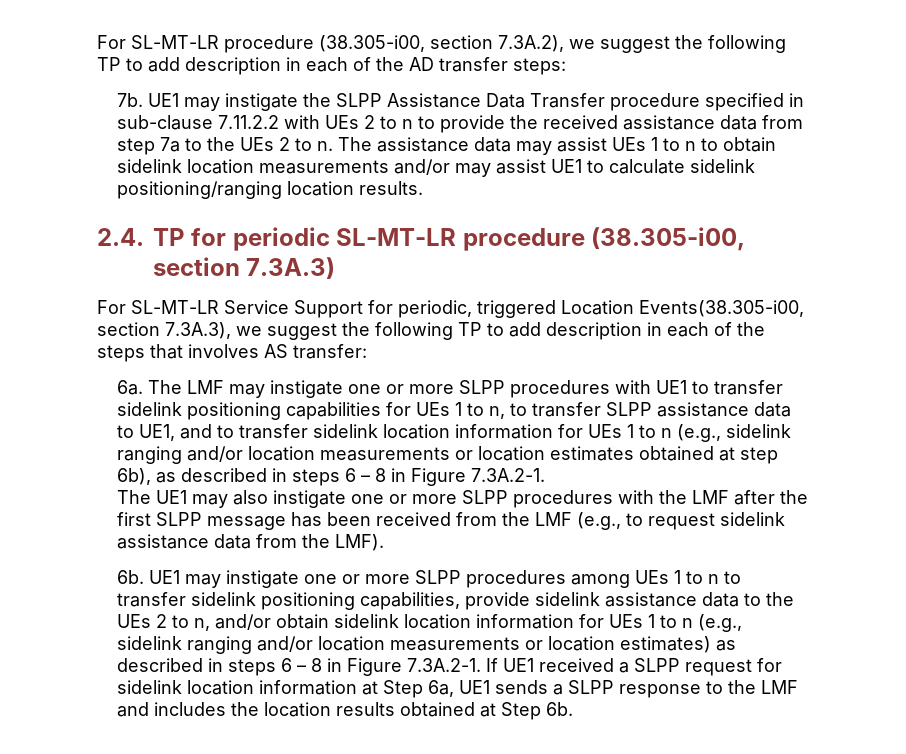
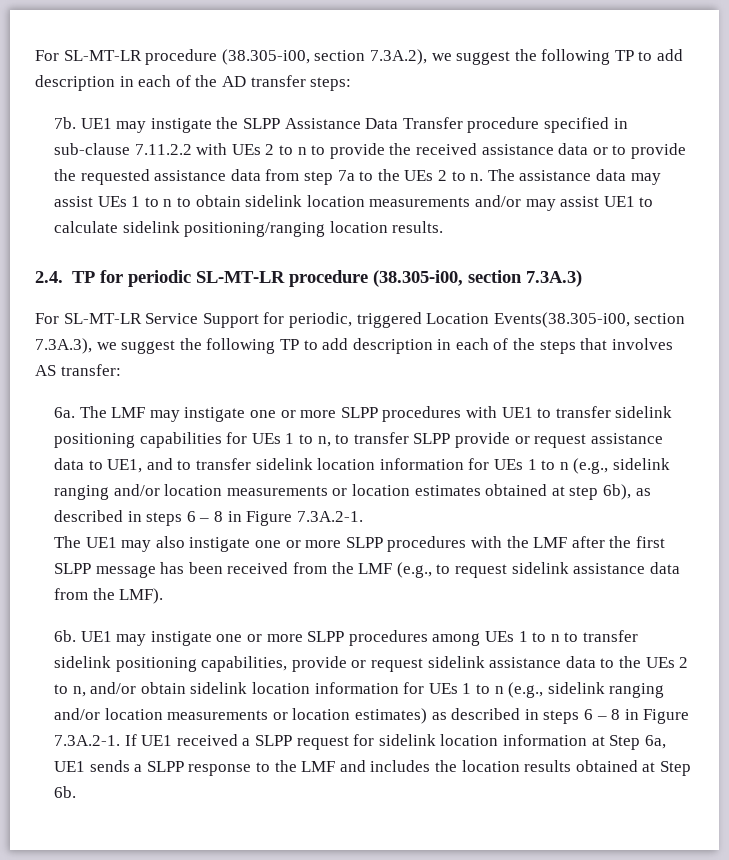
- UE1 may instigate the SLPP Assistance Data Transfer procedure specified in sub-clause 7.11.2.2 with UEs 2 to n to provide the received assistance data from step 7a to the UEs 2 to n.
+ UE1 may instigate the SLPP Assistance Data Transfer procedure specified in sub-clause 7.11.2.2 with UEs 2 to n to provide the received assistance data or to provide the requested assistance data from step 7a to the UEs 2 to n.
- The LMF may instigate one or more SLPP procedures with UE1 to transfer sidelink positioning capabilities for UEs 1 to n, to transfer SLPP assistance data to UE1, and to transfer sidelink location information for UEs 1 to n (e.g., sidelink ranging and/or location measurements or location estimates obtained at step 6b), as described in steps 6 – 8 in Figure 7.3A.2-1.
+ The LMF may instigate one or more SLPP procedures with UE1 to transfer sidelink positioning capabilities for UEs 1 to n, to transfer SLPP provide or request assistance data to UE1, and to transfer sidelink location information for UEs 1 to n (e.g., sidelink ranging and/or location measurements or location estimates obtained at step 6b), as described in steps 6 – 8 in Figure 7.3A.2-1.
- UE1 may instigate one or more SLPP procedures among UEs 1 to n to transfer sidelink positioning capabilities, provide sidelink assistance data to the UEs 2 to n, and/or obtain sidelink location information for UEs 1 to n (e.g., sidelink ranging and/or location measurements or location estimates) as described in steps 6 – 8 in Figure 7.3A.2-1. If UE1 received a SLPP request for sidelink location information at Step 6a, UE1 sends a SLPP response to the LMF and includes the location results obtained at Step 6b.
+ UE1 may instigate one or more SLPP procedures among UEs 1 to n to transfer sidelink positioning capabilities, provide or request sidelink assistance data to the UEs 2 to n, and/or obtain sidelink location information for UEs 1 to n (e.g., sidelink ranging and/or location measurements or location estimates) as described in steps 6 – 8 in Figure 7.3A.2-1. If UE1 received a SLPP request for sidelink location information at Step 6a, UE1 sends a SLPP response to the LMF and includes the location results obtained at Step 6b.

